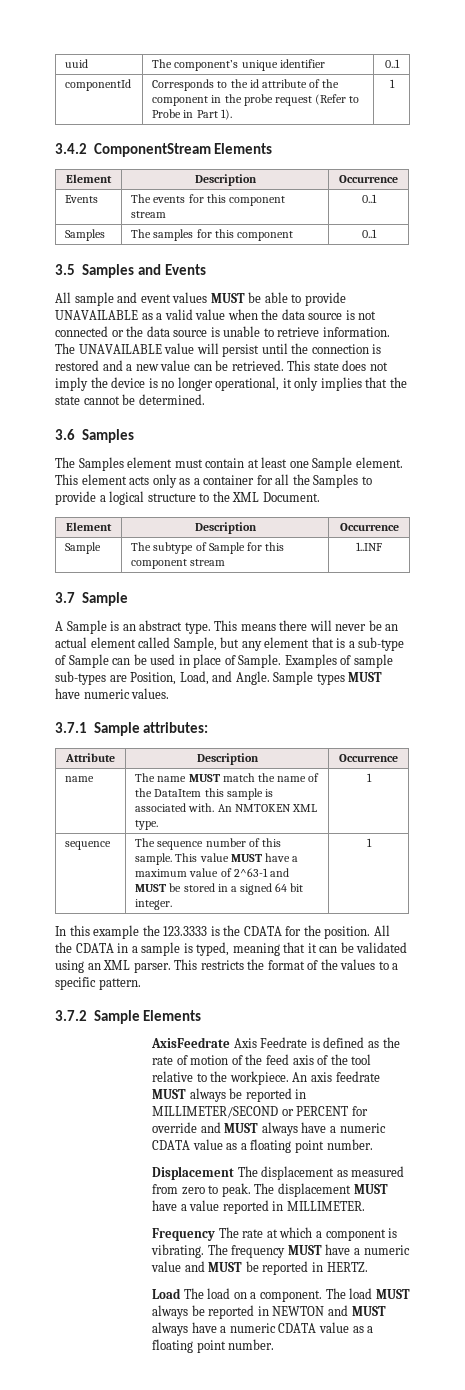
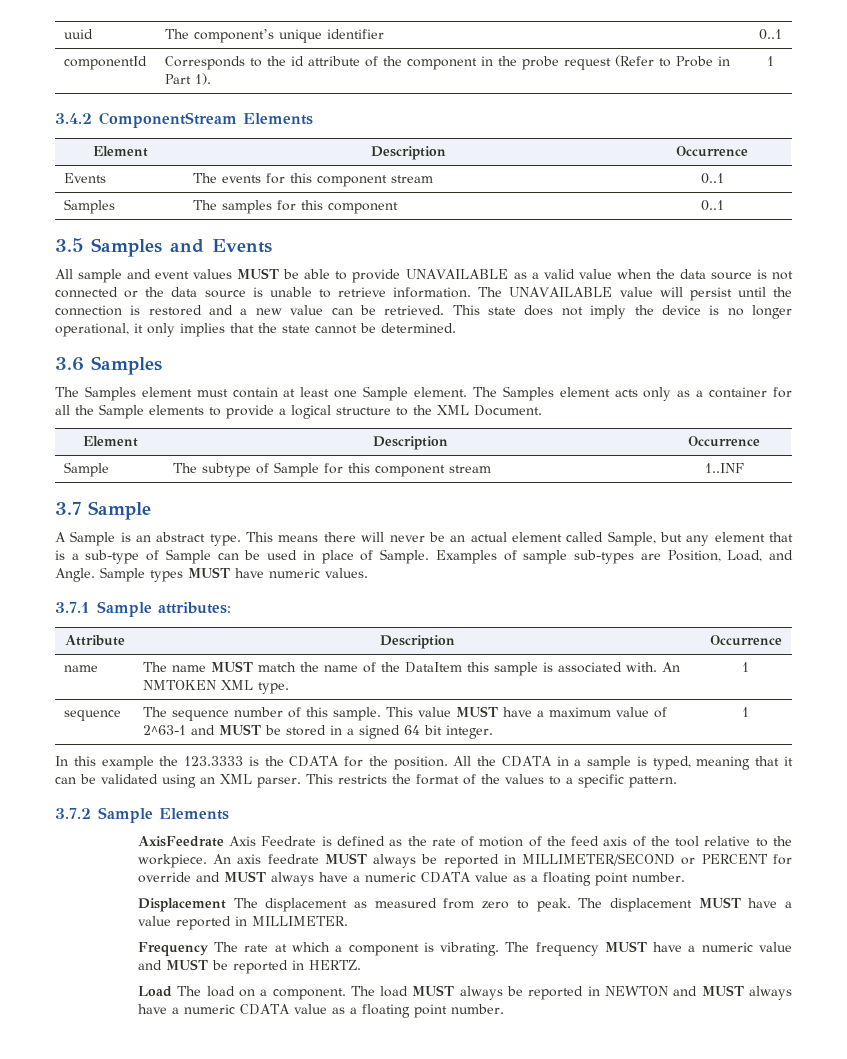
- This element acts only as a container for all the Samples to provide a logical structure to the XML Document.
+ The Samples element acts only as a container for all the Sample elements to provide a logical structure to the XML Document.

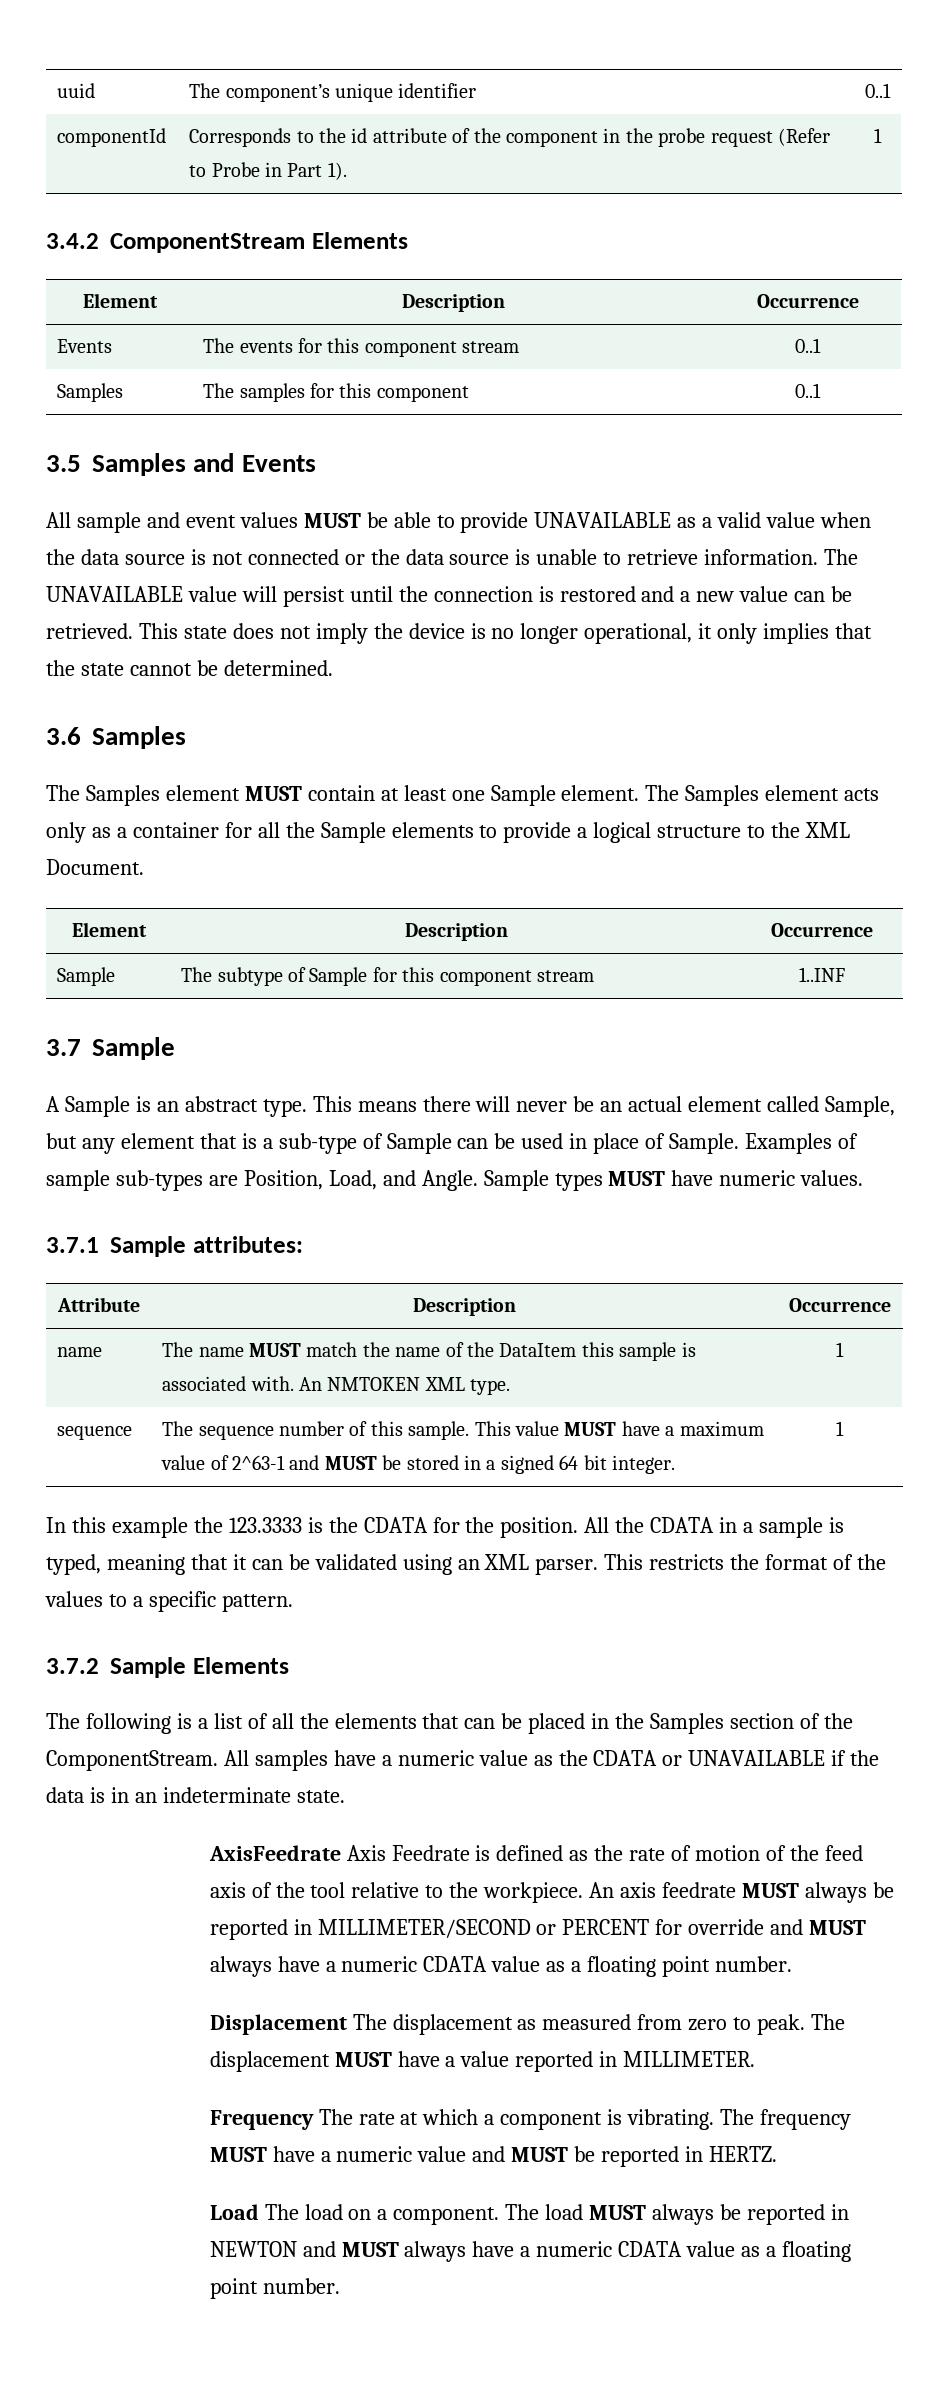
- The Samples element must contain at least one Sample element.
+ The Samples element MUST contain at least one Sample element.
+ The following is a list of all the elements that can be placed in the Samples section of the ComponentStream. All samples have a numeric value as the CDATA or UNAVAILABLE if the data is in an indeterminate state.

